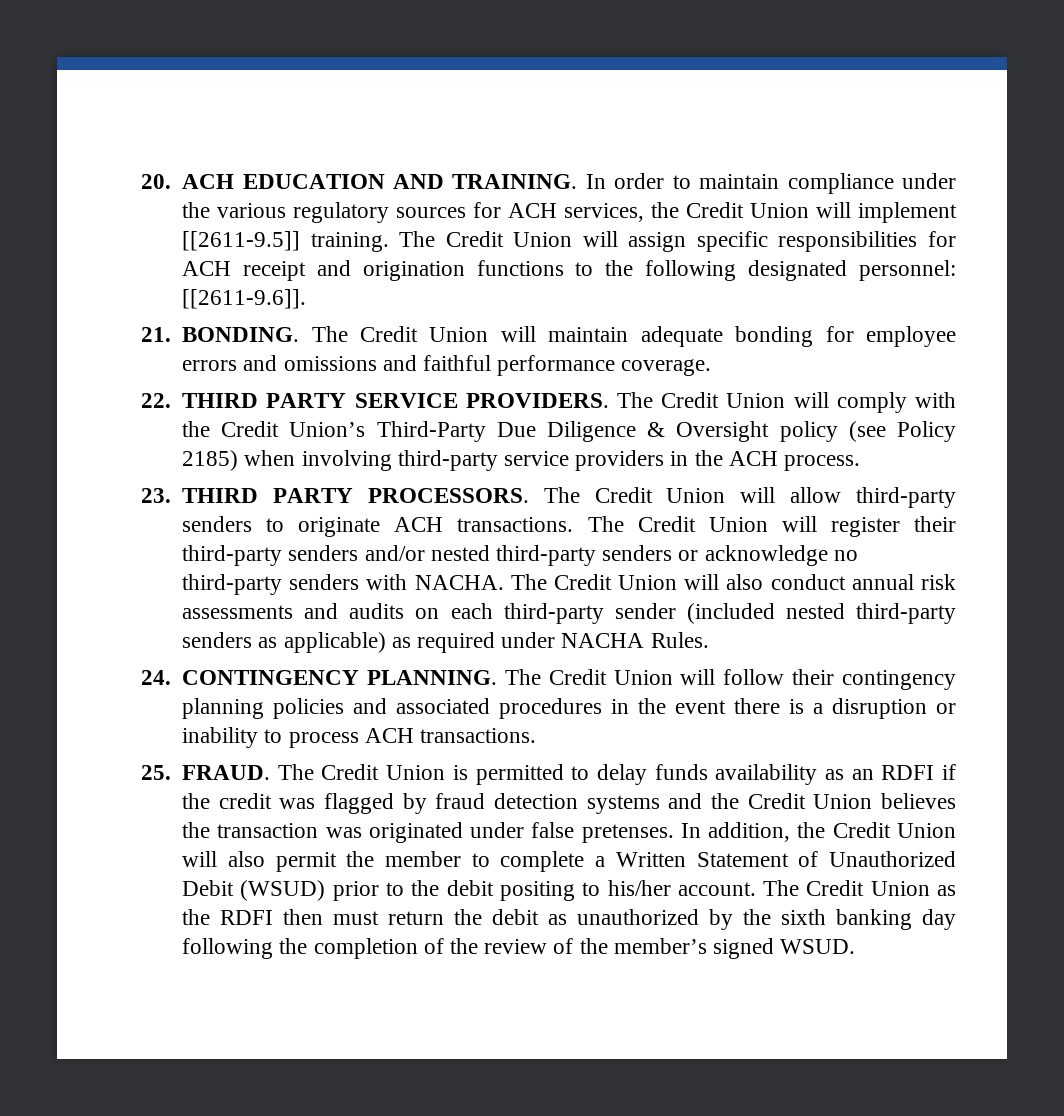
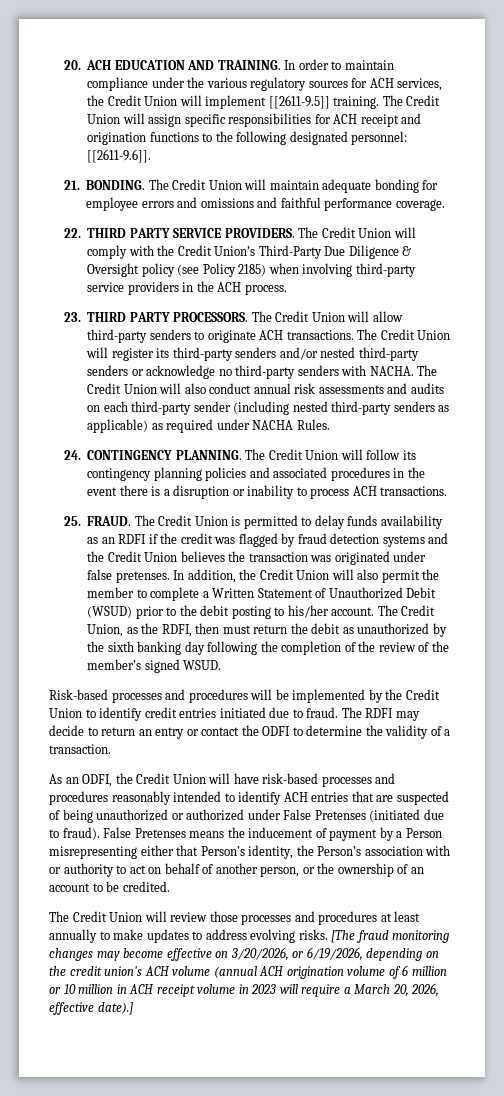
- The Credit Union will register their third-party senders and/or nested third-party senders or acknowledge no third-party senders with NACHA.
+ The Credit Union will register its third-party senders and/or nested third-party senders or acknowledge no third-party senders with NACHA.
- The Credit Union will also conduct annual risk assessments and audits on each third-party sender (included nested third-party senders as applicable) as required under NACHA Rules.
+ The Credit Union will also conduct annual risk assessments and audits on each third-party sender (including nested third-party senders as applicable) as required under NACHA Rules.
- The Credit Union will follow their contingency planning policies and associated procedures in the event there is a disruption or inability to process ACH transactions.
+ The Credit Union will follow its contingency planning policies and associated procedures in the event there is a disruption or inability to process ACH transactions.
- In addition, the Credit Union will also permit the member to complete a Written Statement of Unauthorized Debit (WSUD) prior to the debit positing to his/her account.
+ In addition, the Credit Union will also permit the member to complete a Written Statement of Unauthorized Debit (WSUD) prior to the debit posting to his/her account.
- The Credit Union as the RDFI then must return the debit as unauthorized by the sixth banking day following the completion of the review of the member’s signed WSUD.
+ The Credit Union, as the RDFI, then must return the debit as unauthorized by the sixth banking day following the completion of the review of the member’s signed WSUD.
+ Risk-based processes and procedures will be implemented by the Credit Union to identify credit entries initiated due to fraud. The RDFI may decide to return an entry or contact the ODFI to determine the validity of a transaction.
+ As an ODFI, the Credit Union will have risk-based processes and procedures reasonably intended to identify ACH entries that are suspected of being unauthorized or authorized under False Pretenses (initiated due to fraud). False Pretenses means the inducement of payment by a Person misrepresenting either that Person’s identity, the Person’s association with or authority to act on behalf of another person, or the ownership of an account to be credited.
+ The Credit Union will review those processes and procedures at least annually to make updates to address evolving risks. [The fraud monitoring changes may become effective on 3/20/2026, or 6/19/2026, depending on the credit union's ACH volume (annual ACH origination volume of 6 million or 10 million in ACH receipt volume in 2023 will require a March 20, 2026, effective date).]

